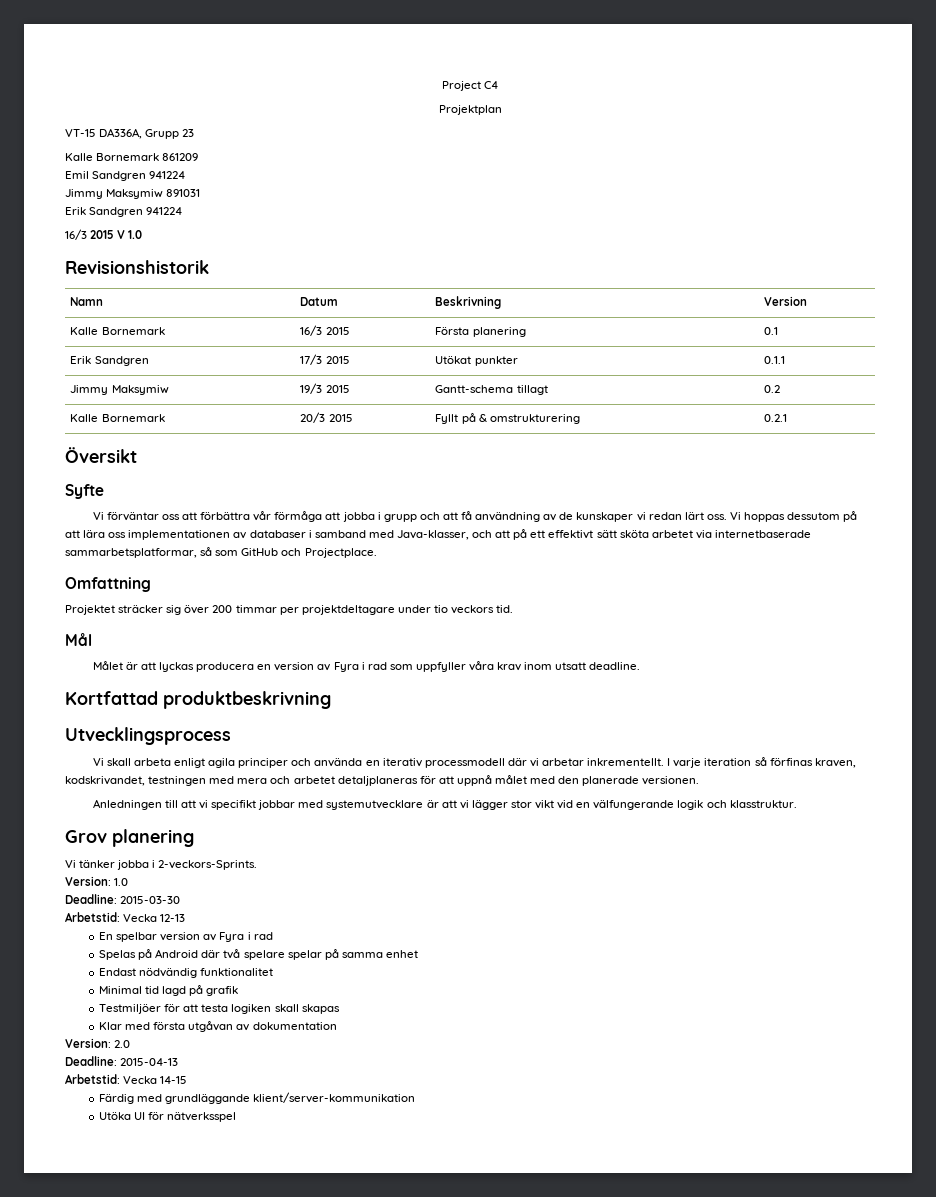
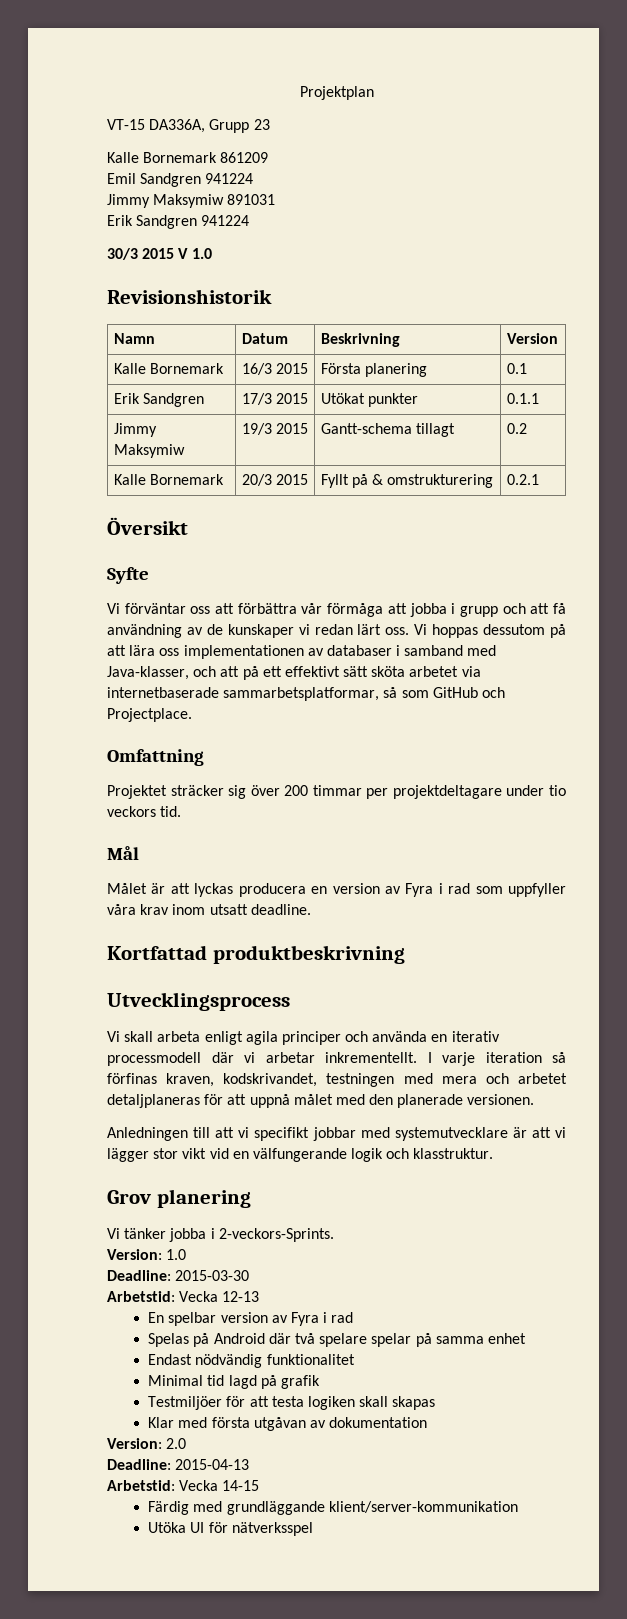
- Project C4
- 16/3 2015 V 1.0
+ 30/3 2015 V 1.0

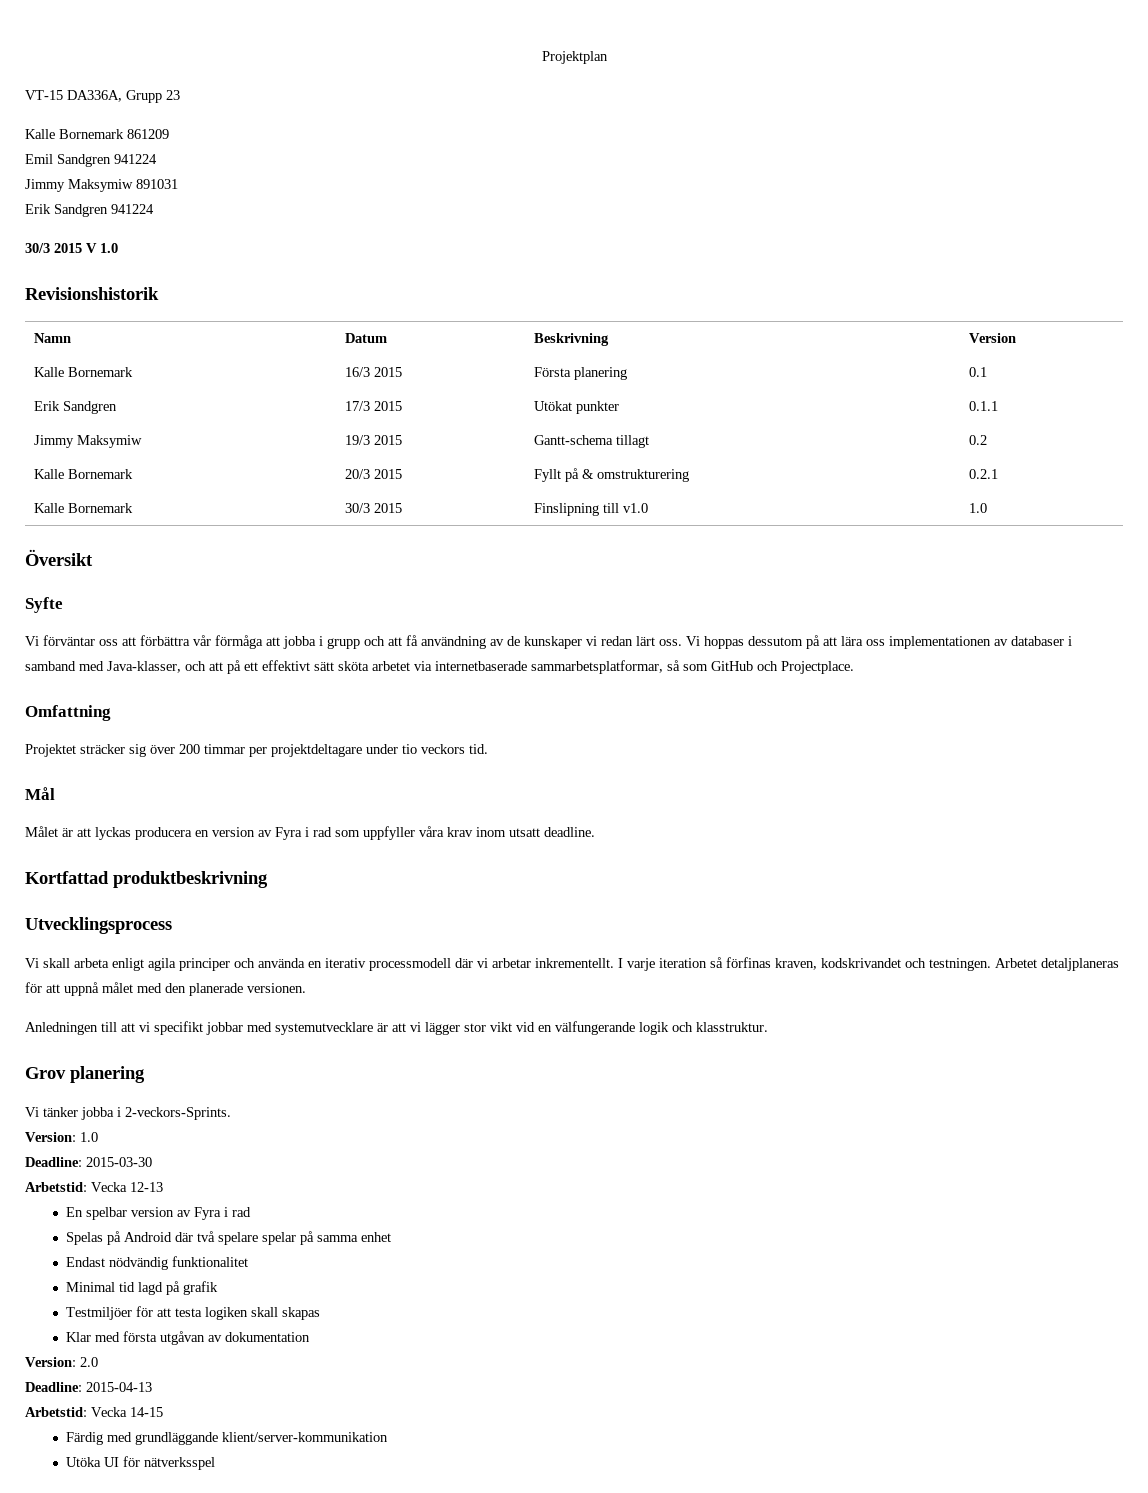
+ Kalle Bornemark | 30/3 2015 | Finslipning till v1.0 | 1.0
- I varje iteration så förfinas kraven, kodskrivandet, testningen med mera och arbetet detaljplaneras för att uppnå målet med den planerade versionen.
+ I varje iteration så förfinas kraven, kodskrivandet och testningen. Arbetet detaljplaneras för att uppnå målet med den planerade versionen.

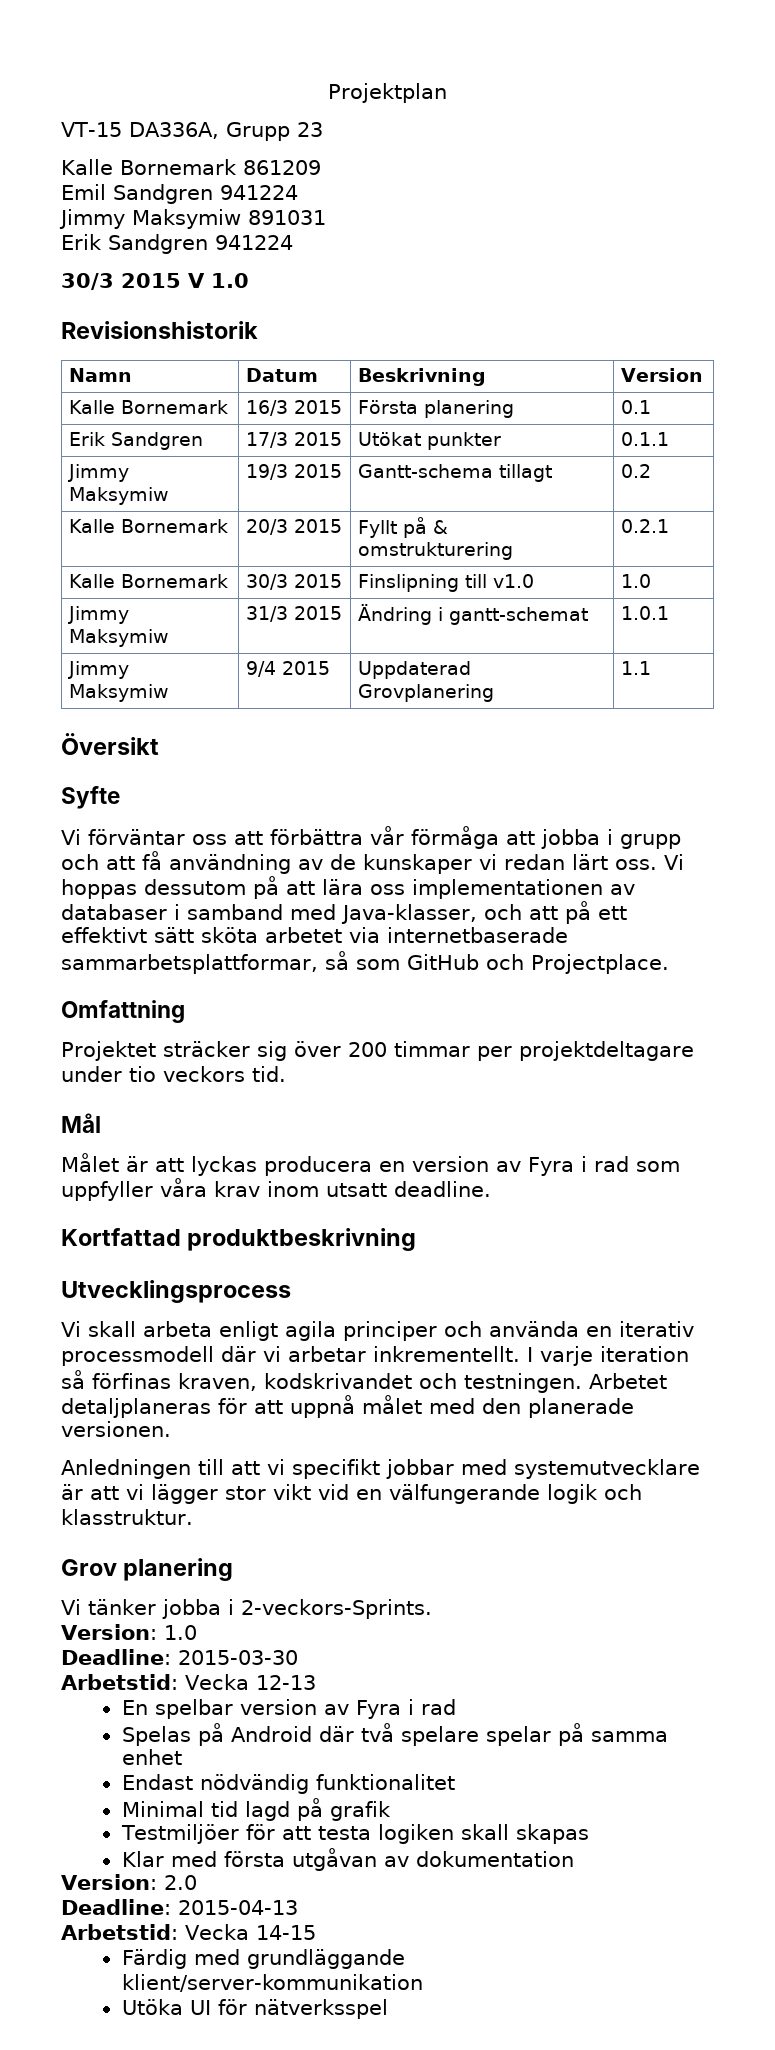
+ Jimmy Maksymiw | 31/3 2015 | Ändring i gantt-schemat | 1.0.1
+ Jimmy Maksymiw | 9/4 2015 | Uppdaterad Grovplanering | 1.1
- Vi hoppas dessutom på att lära oss implementationen av databaser i samband med Java-klasser, och att på ett effektivt sätt sköta arbetet via internetbaserade sammarbetsplatformar, så som GitHub och Projectplace.
+ Vi hoppas dessutom på att lära oss implementationen av databaser i samband med Java-klasser, och att på ett effektivt sätt sköta arbetet via internetbaserade sammarbetsplattformar, så som GitHub och Projectplace.

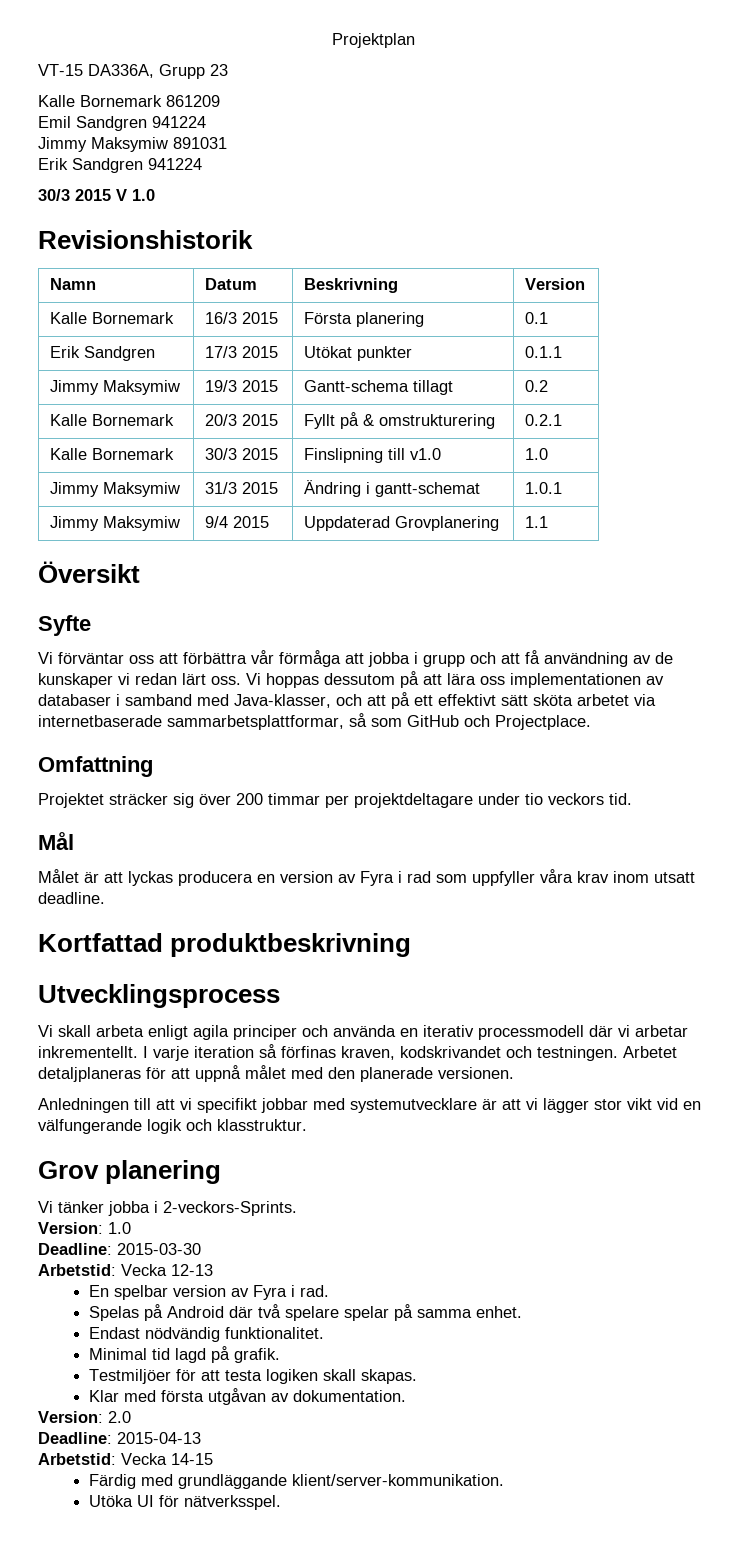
- En spelbar version av Fyra i rad
+ En spelbar version av Fyra i rad.
- Spelas på Android där två spelare spelar på samma enhet
+ Spelas på Android där två spelare spelar på samma enhet.
- Endast nödvändig funktionalitet
+ Endast nödvändig funktionalitet.
- Minimal tid lagd på grafik
+ Minimal tid lagd på grafik.
- Testmiljöer för att testa logiken skall skapas
+ Testmiljöer för att testa logiken skall skapas.
- Klar med första utgåvan av dokumentation
+ Klar med första utgåvan av dokumentation.
- Färdig med grundläggande klient/server-kommunikation
+ Färdig med grundläggande klient/server-kommunikation.
- Utöka UI för nätverksspel
+ Utöka UI för nätverksspel.

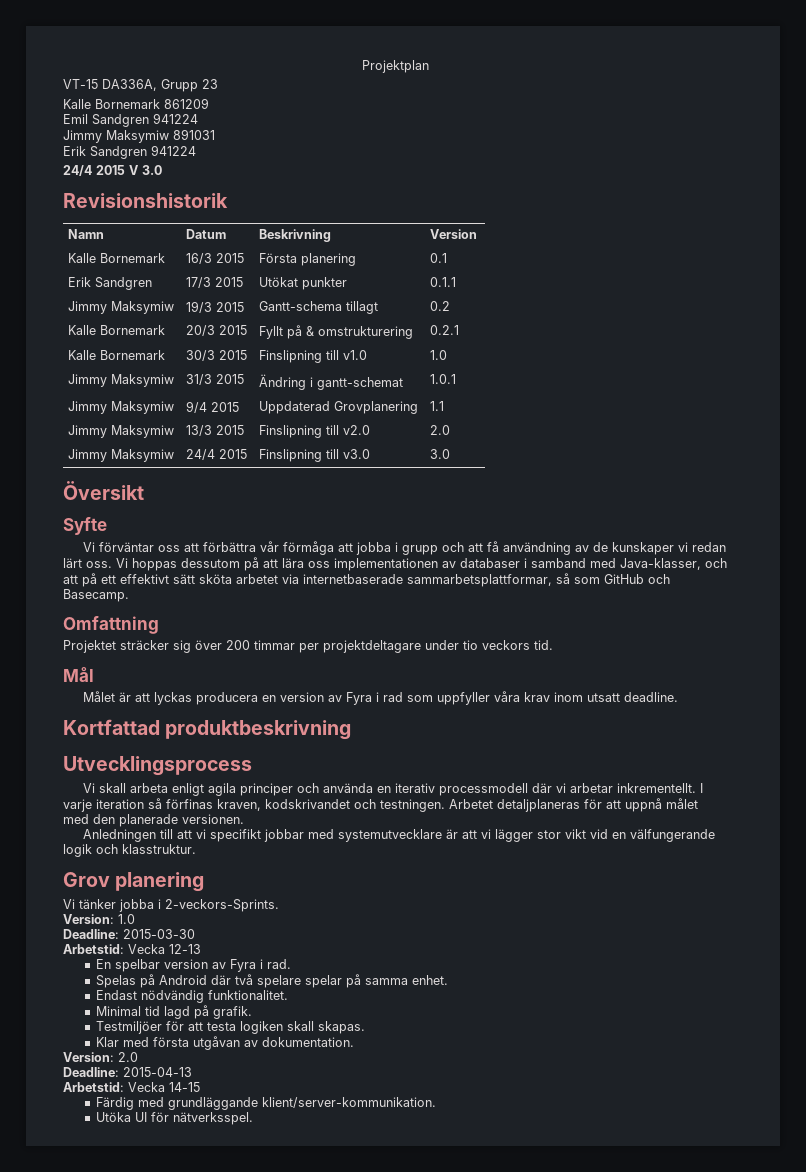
- 30/3 2015 V 1.0
+ 24/4 2015 V 3.0
+ Jimmy Maksymiw | 13/3 2015 | Finslipning till v2.0 | 2.0
+ Jimmy Maksymiw | 24/4 2015 | Finslipning till v3.0 | 3.0
- Vi hoppas dessutom på att lära oss implementationen av databaser i samband med Java-klasser, och att på ett effektivt sätt sköta arbetet via internetbaserade sammarbetsplattformar, så som GitHub och Projectplace.
+ Vi hoppas dessutom på att lära oss implementationen av databaser i samband med Java-klasser, och att på ett effektivt sätt sköta arbetet via internetbaserade sammarbetsplattformar, så som GitHub och Basecamp.

